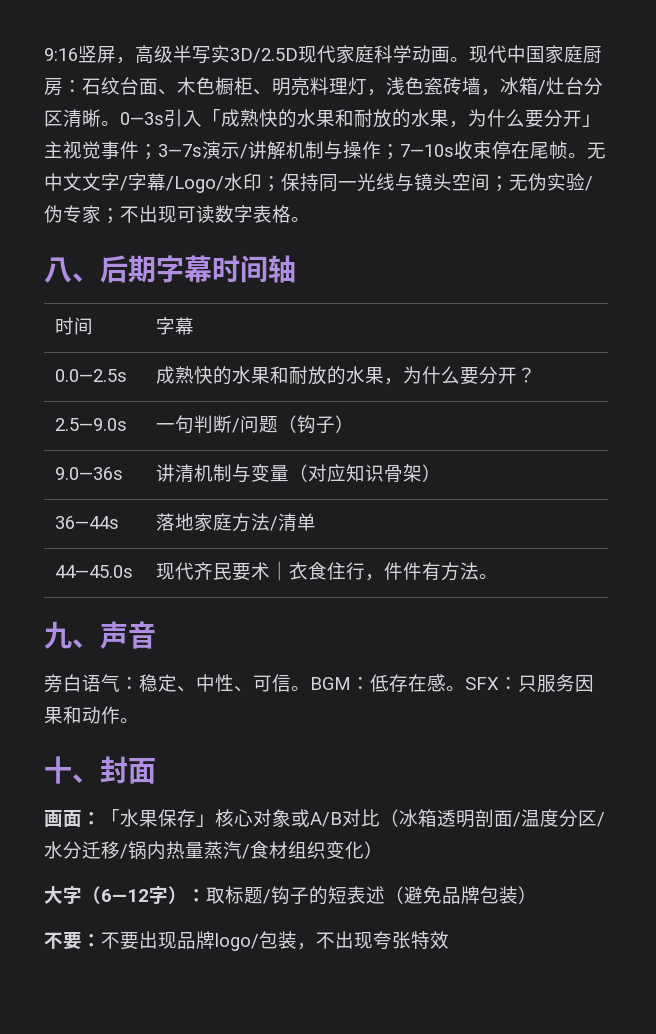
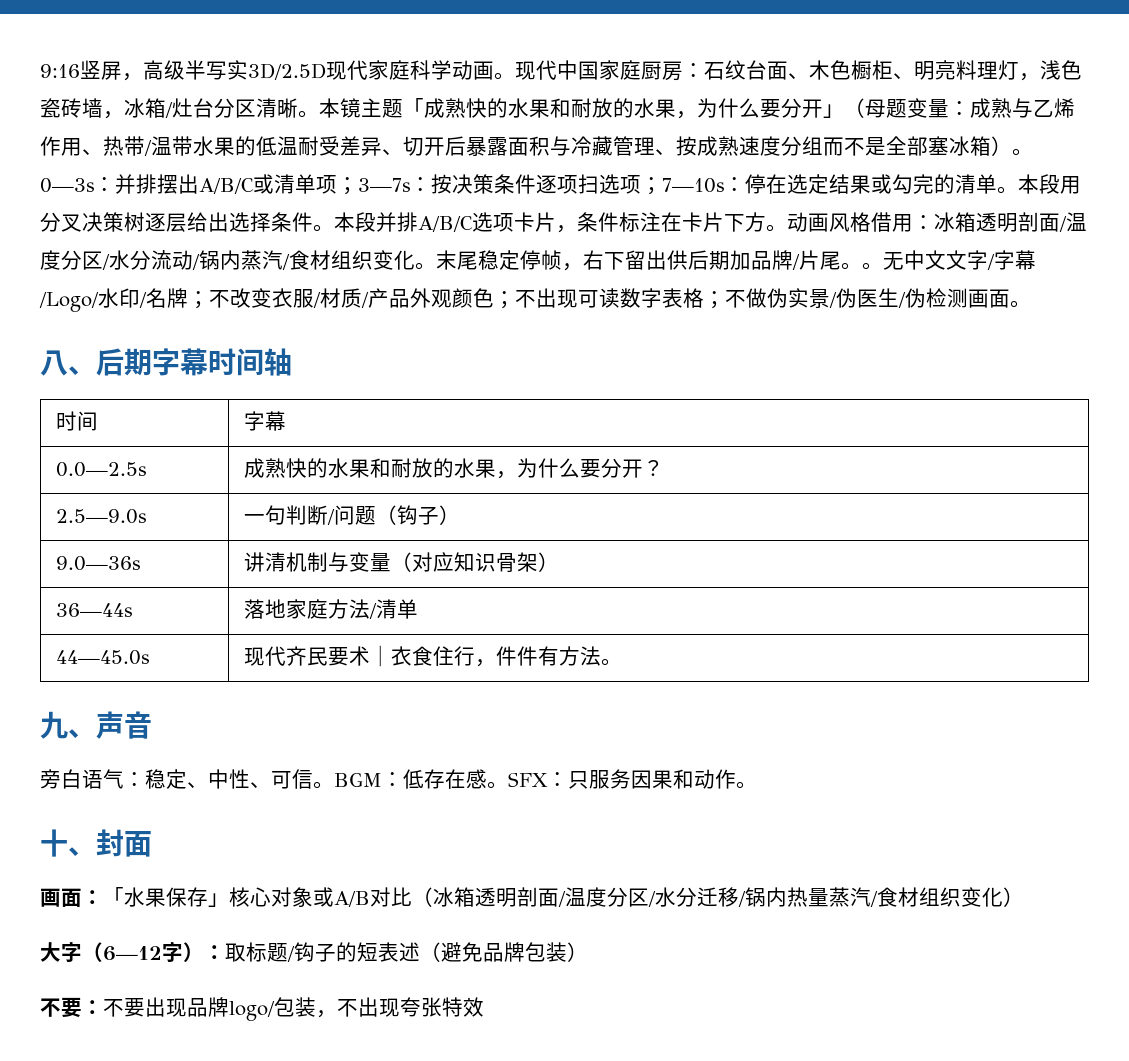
- 0—3s引入「成熟快的水果和耐放的水果，为什么要分开」主视觉事件；3—7s演示/讲解机制与操作；7—10s收束停在尾帧。
+ 本镜主题「成熟快的水果和耐放的水果，为什么要分开」（母题变量：成熟与乙烯作用、热带/温带水果的低温耐受差异、切开后暴露面积与冷藏管理、按成熟速度分组而不是全部塞冰箱）。0—3s：并排摆出A/B/C或清单项；3—7s：按决策条件逐项扫选项；7—10s：停在选定结果或勾完的清单。本段用分叉决策树逐层给出选择条件。本段并排A/B/C选项卡片，条件标注在卡片下方。动画风格借用：冰箱透明剖面/温度分区/水分流动/锅内蒸汽/食材组织变化。末尾稳定停帧，右下留出供后期加品牌/片尾。。
- 无中文文字/字幕/Logo/水印；保持同一光线与镜头空间；无伪实验/伪专家；不出现可读数字表格。
+ 无中文文字/字幕/Logo/水印/名牌；不改变衣服/材质/产品外观颜色；不出现可读数字表格；不做伪实景/伪医生/伪检测画面。

